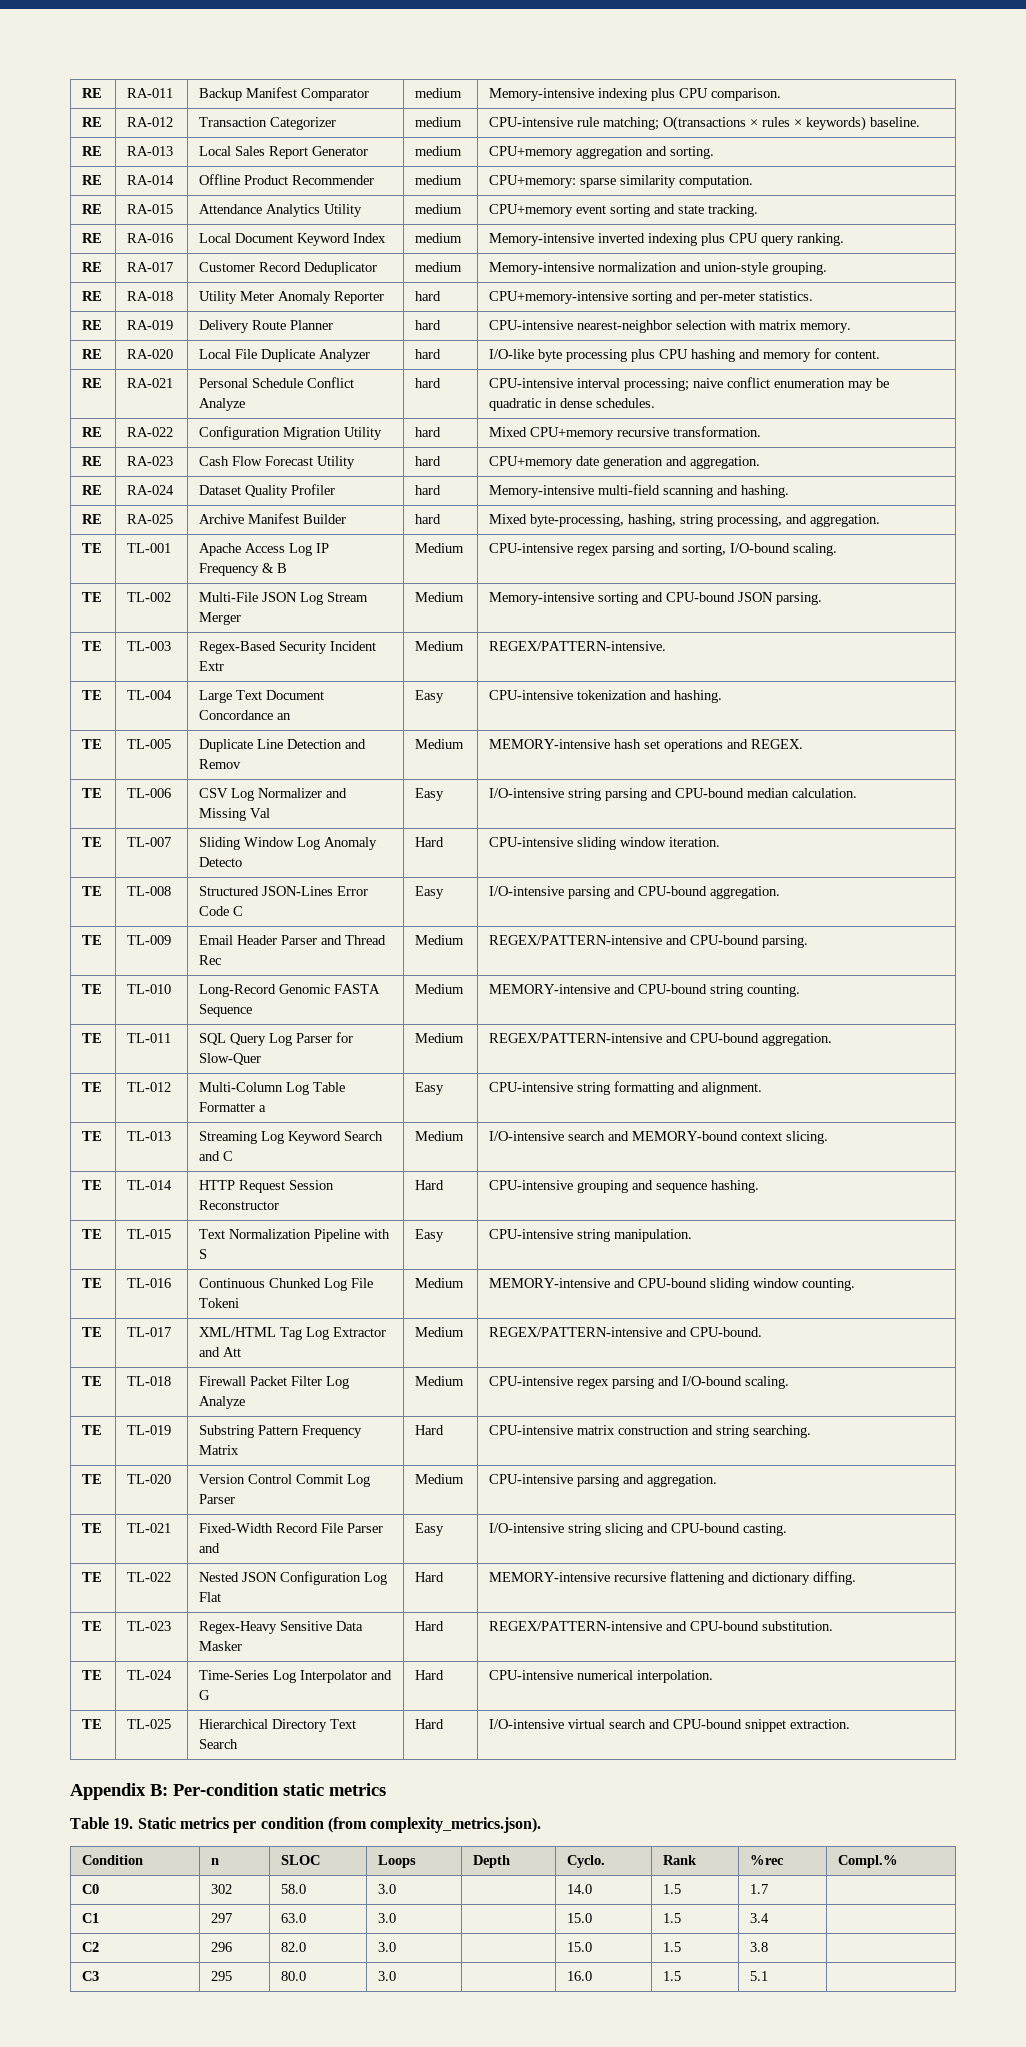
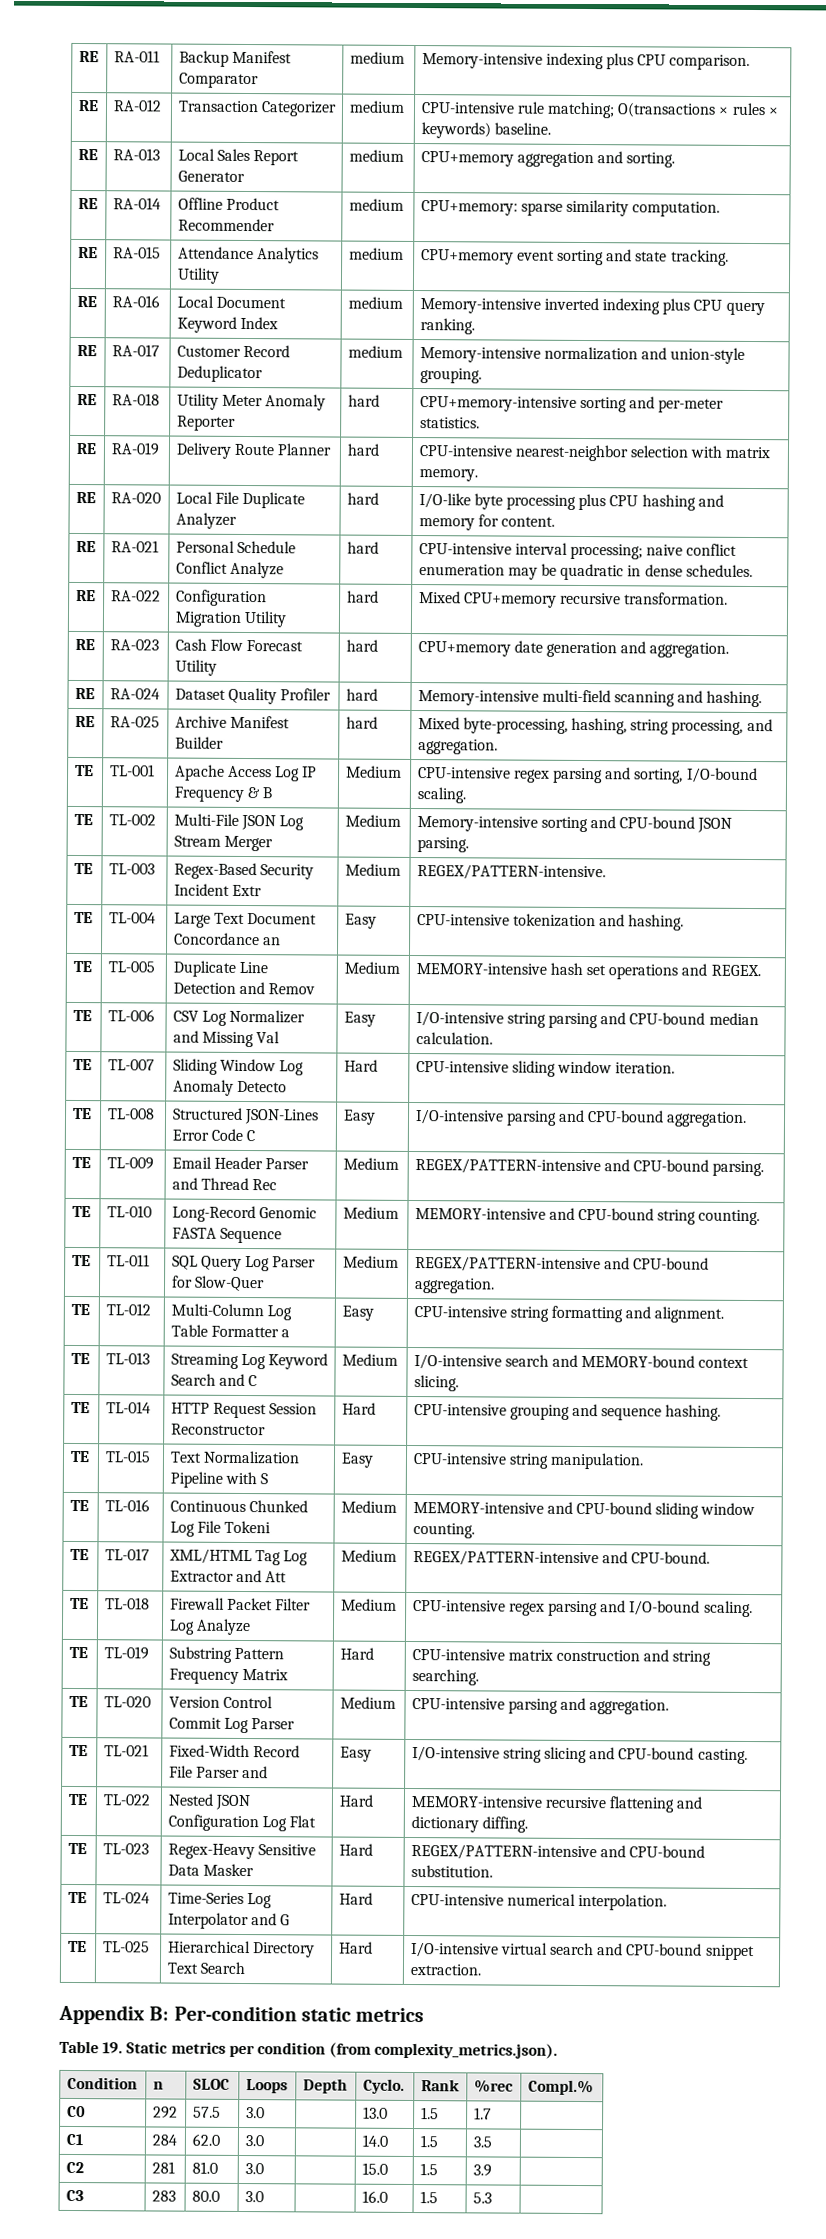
- C0 | 302 | 58.0 | 3.0 | | 14.0 | 1.5 | 1.7 |
- C1 | 297 | 63.0 | 3.0 | | 15.0 | 1.5 | 3.4 |
- C2 | 296 | 82.0 | 3.0 | | 15.0 | 1.5 | 3.8 |
+ C0 | 292 | 57.5 | 3.0 | | 13.0 | 1.5 | 1.7 |
+ C1 | 284 | 62.0 | 3.0 | | 14.0 | 1.5 | 3.5 |
+ C2 | 281 | 81.0 | 3.0 | | 15.0 | 1.5 | 3.9 |
- C3 | 295 | 80.0 | 3.0 | | 16.0 | 1.5 | 5.1 |
+ C3 | 283 | 80.0 | 3.0 | | 16.0 | 1.5 | 5.3 |

